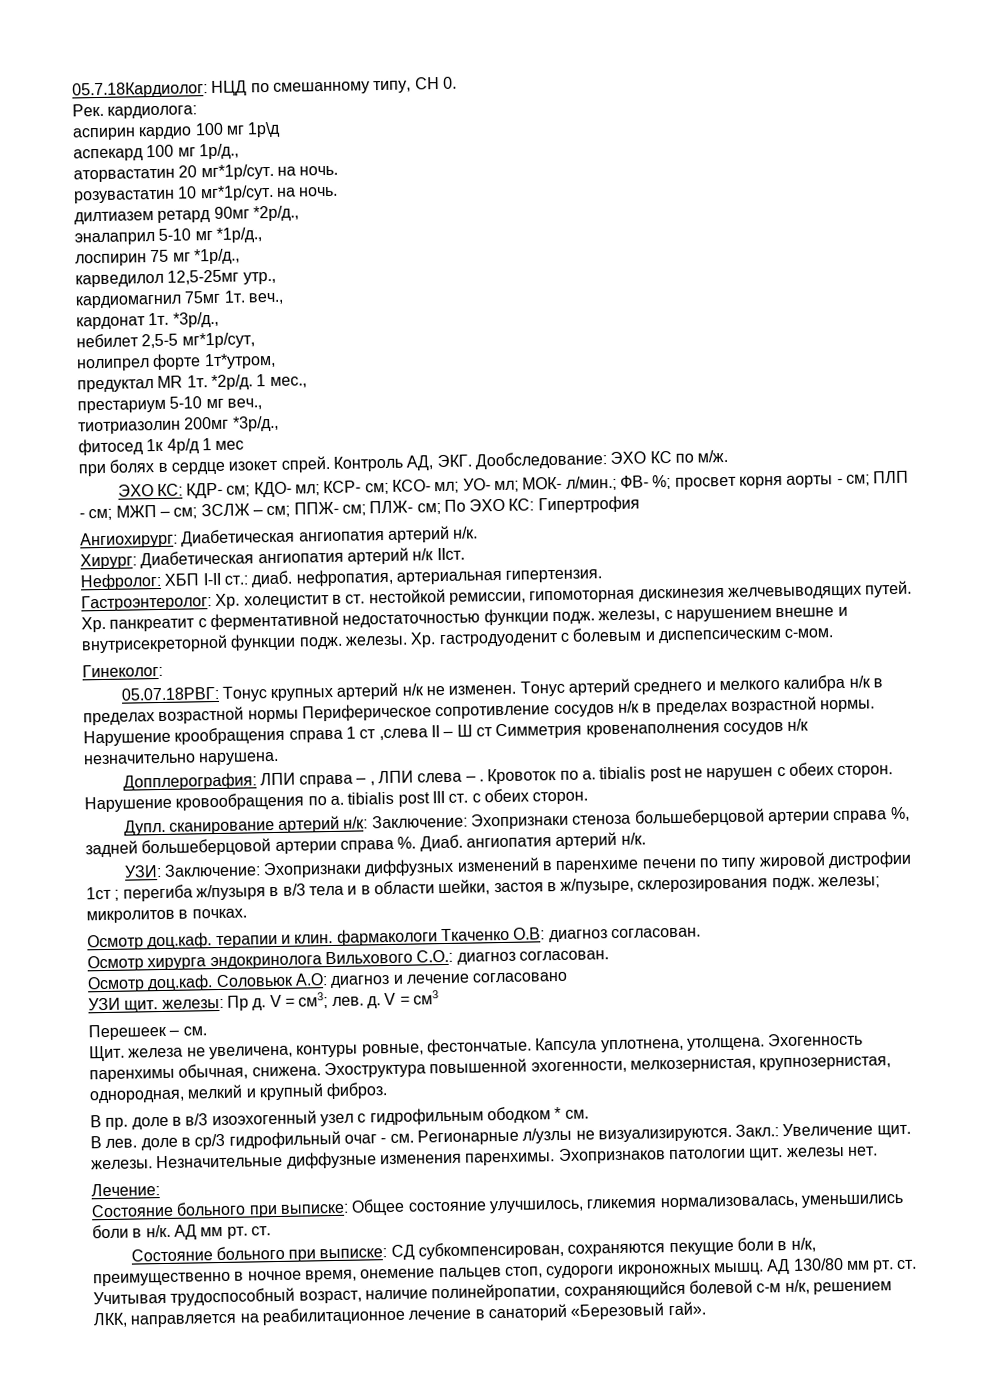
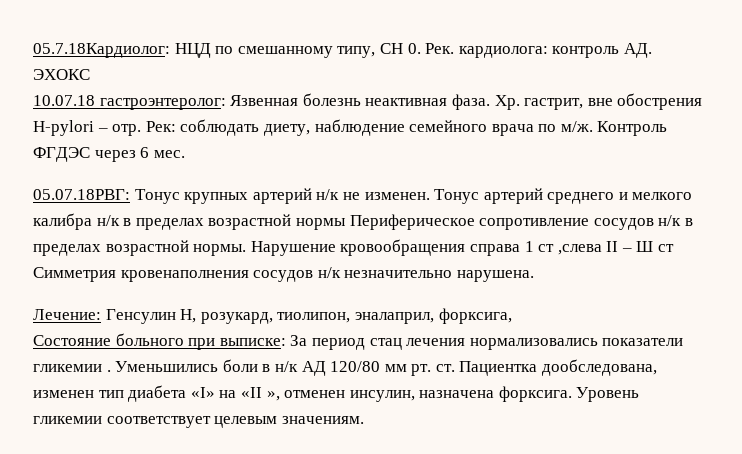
- 05.7.18Кардиолог: НЦД по смешанному типу, СН 0.
- Рек. кардиолога:
- аспирин кардио 100 мг 1р\д
- аспекард 100 мг 1р/д.,
- аторвастатин 20 мг*1р/сут. на ночь.
- розувастатин 10 мг*1р/сут. на ночь.
- дилтиазем ретард 90мг *2р/д.,
- эналаприл 5-10 мг *1р/д.,
- лоспирин 75 мг *1р/д.,
- карведилол 12,5-25мг утр.,
- кардиомагнил 75мг 1т. веч.,
- кардонат 1т. *3р/д.,
- небилет 2,5-5 мг*1р/сут,
- нолипрел форте 1т*утром,
- предуктал МR 1т. *2р/д. 1 мес.,
- престариум 5-10 мг веч.,
- тиотриазолин 200мг *3р/д.,
- фитосед 1к 4р/д 1 мес
- при болях в сердце изокет спрей. Контроль АД, ЭКГ. Дообследование: ЭХО КС по м/ж.
- ЭХО КС: КДР- см; КДО- мл; КСР- см; КСО- мл; УО- мл; МОК- л/мин.; ФВ- %; просвет корня аорты - см; ПЛП - см; МЖП – см; ЗСЛЖ – см; ППЖ- см; ПЛЖ- см; По ЭХО КС: Гипертрофия
- Ангиохирург: Диабетическая ангиопатия артерий н/к.
- Хирург: Диабетическая ангиопатия артерий н/к IIcт.
- Нефролог: ХБП I-II ст.: диаб. нефропатия, артериальная гипертензия.
- Гастроэнтеролог: Хр. холецистит в ст. нестойкой ремиссии, гипомоторная дискинезия желчевыводящих путей. Хр. панкреатит с ферментативной недостаточностью функции подж. железы, с нарушением внешне и внутрисекреторной функции подж. железы. Хр. гастродуоденит с болевым и диспепсическим с-мом.
- Гинеколог:
+ 05.7.18Кардиолог: НЦД по смешанному типу, СН 0. Рек. кардиолога: контроль АД. ЭХОКС
+ 10.07.18 гастроэнтеролог: Язвенная болезнь неактивная фаза. Хр. гастрит, вне обострения H-pylori – отр. Рек: соблюдать диету, наблюдение семейного врача по м/ж. Контроль ФГДЭС через 6 мес.
- Нарушение крообращения справа 1 ст ,слева II – Ш ст Симметрия кровенаполнения сосудов н/к незначительно нарушена.
+ Нарушение кровообращения справа 1 ст ,слева II – Ш ст Симметрия кровенаполнения сосудов н/к незначительно нарушена.
- Допплерография: ЛПИ справа – , ЛПИ слева – . Кровоток по а. tibialis роst не нарушен с обеих сторон. Нарушение кровообращения по а. tibialis роst III ст. с обеих сторон.
- Дупл. сканирование артерий н/к: Заключение: Эхопризнаки стеноза большеберцовой артерии справа %, задней большеберцовой артерии справа %. Диаб. ангиопатия артерий н/к.
- УЗИ: Заключение: Эхопризнаки диффузных изменений в паренхиме печени по типу жировой дистрофии 1ст ; перегиба ж/пузыря в в/3 тела и в области шейки, застоя в ж/пузыре, склерозирования подж. железы; микролитов в почках.
- Осмотр доц.каф. терапии и клин. фармакологи Ткаченко О.В: диагноз согласован.
- Осмотр хирурга эндокринолога Вильхового С.О.: диагноз согласован.
- Осмотр доц.каф. Соловьюк А.О: диагноз и лечение согласовано
- УЗИ щит. железы: Пр д. V = см3; лев. д. V = см3
- Перешеек – см.
- Щит. железа не увеличена, контуры ровные, фестончатые. Капсула уплотнена, утолщена. Эхогенность паренхимы обычная, снижена. Эхоструктура повышенной эхогенности, мелкозернистая, крупнозернистая, однородная, мелкий и крупный фиброз.
- В пр. доле в в/3 изоэхогенный узел с гидрофильным ободком * см.
- В лев. доле в ср/3 гидрофильный очаг - см. Регионарные л/узлы не визуализируются. Закл.: Увеличение щит. железы. Незначительные диффузные изменения паренхимы. Эхопризнаков патологии щит. железы нет.
- Лечение:
- Состояние больного при выписке: Общее состояние улучшилось, гликемия нормализовалась, уменьшились боли в н/к. АД мм рт. ст.
- Состояние больного при выписке: СД субкомпенсирован, сохраняются пекущие боли в н/к, преимущественно в ночное время, онемение пальцев стоп, судороги икроножных мышц. АД 130/80 мм рт. ст. Учитывая трудоспособный возраст, наличие полинейропатии, сохраняющийся болевой с-м н/к, решением ЛКК, направляется на реабилитационное лечение в санаторий «Березовый гай».
+ Лечение: Генсулин Н, розукард, тиолипон, эналаприл, форксига,
+ Состояние больного при выписке: За период стац лечения нормализовались показатели гликемии . Уменьшились боли в н/к АД 120/80 мм рт. ст. Пациентка дообследована, изменен тип диабета «I» на «II », отменен инсулин, назначена форксига. Уровень гликемии соответствует целевым значениям.

